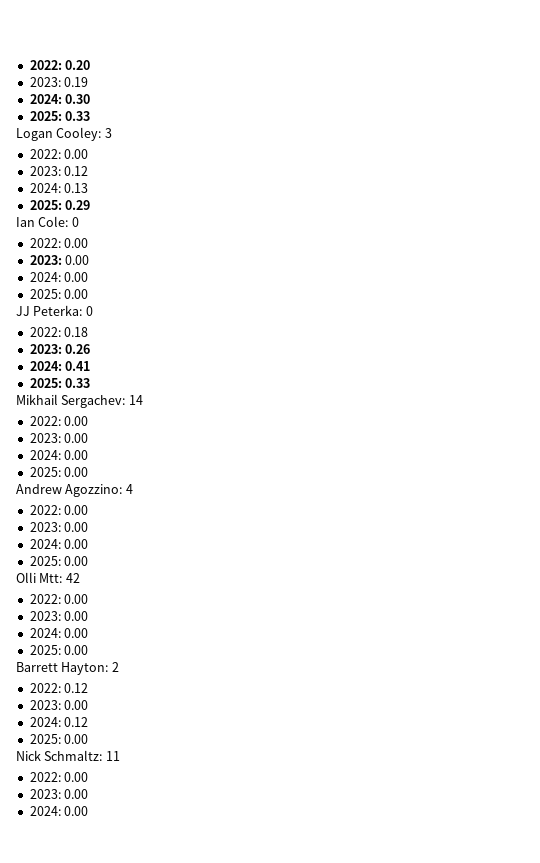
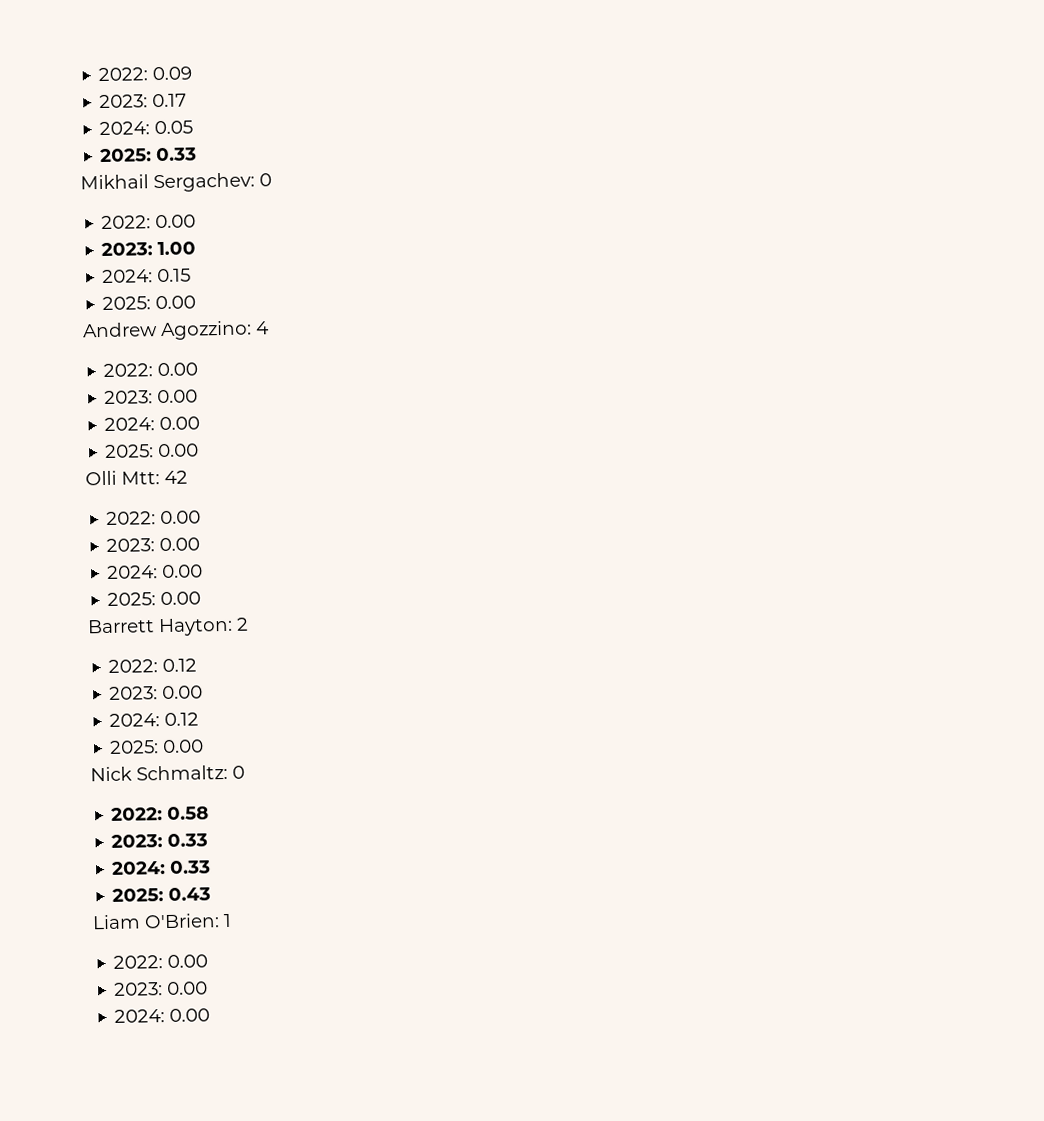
- 2022: 0.20
- 2023: 0.19
- 2024: 0.30
+ 2022: 0.09
+ 2023: 0.17
+ 2024: 0.05
  2025: 0.33
- Logan Cooley: 3
+ Mikhail Sergachev: 0
  2022: 0.00
- 2023: 0.12
- 2024: 0.13
- 2025: 0.29
- Ian Cole: 0
- 2022: 0.00
- 2023: 0.00
- 2024: 0.00
- 2025: 0.00
- JJ Peterka: 0
- 2022: 0.18
- 2023: 0.26
- 2024: 0.41
- 2025: 0.33
- Mikhail Sergachev: 14
- 2022: 0.00
- 2023: 0.00
- 2024: 0.00
+ 2023: 1.00
+ 2024: 0.15
- Nick Schmaltz: 11
+ Nick Schmaltz: 0
+ 2022: 0.58
+ 2023: 0.33
+ 2024: 0.33
+ 2025: 0.43
+ Liam O'Brien: 1

